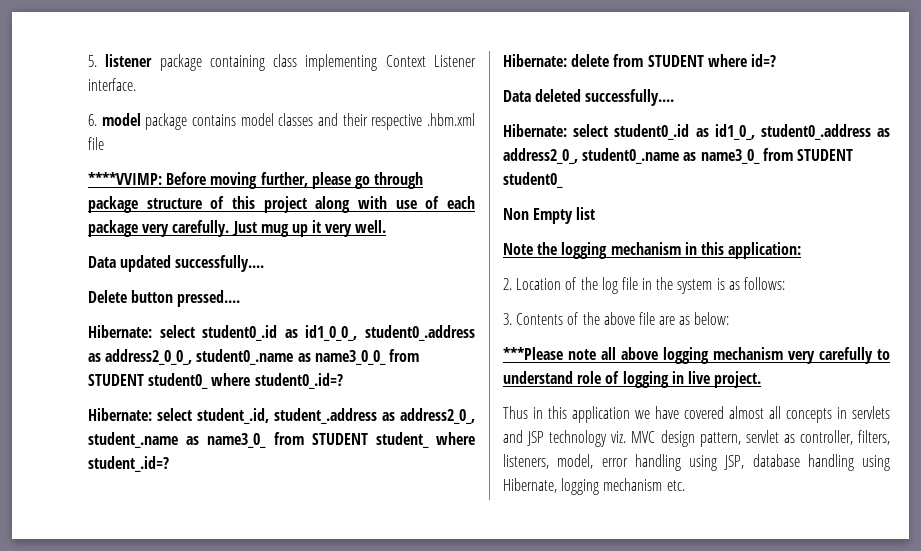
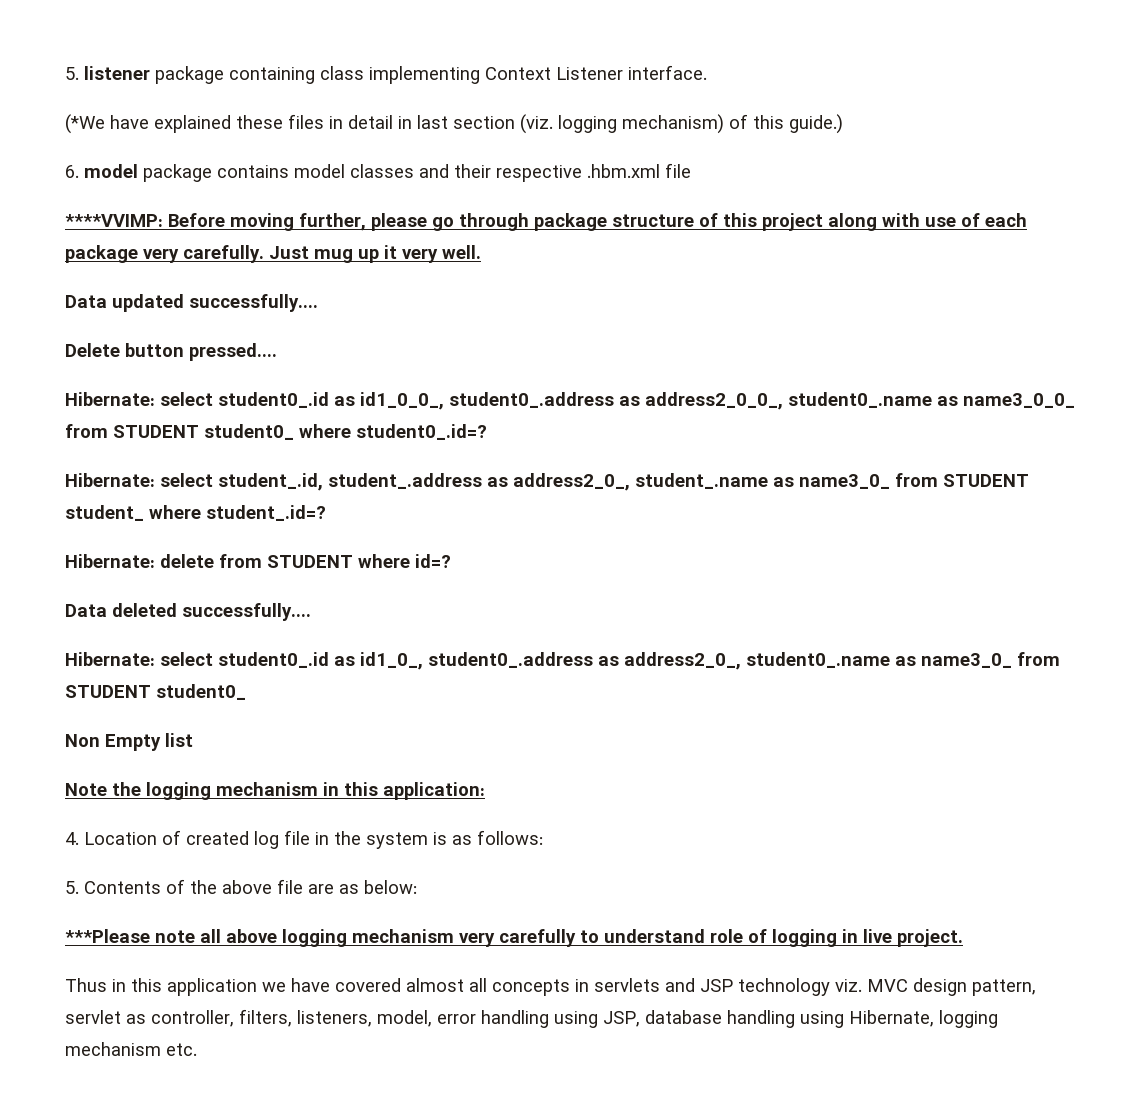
+ (*We have explained these files in detail in last section (viz. logging mechanism) of this guide.)
- 2. Location of the log file in the system is as follows:
+ 4. Location of created log file in the system is as follows:
- 3. Contents of the above file are as below:
+ 5. Contents of the above file are as below:

